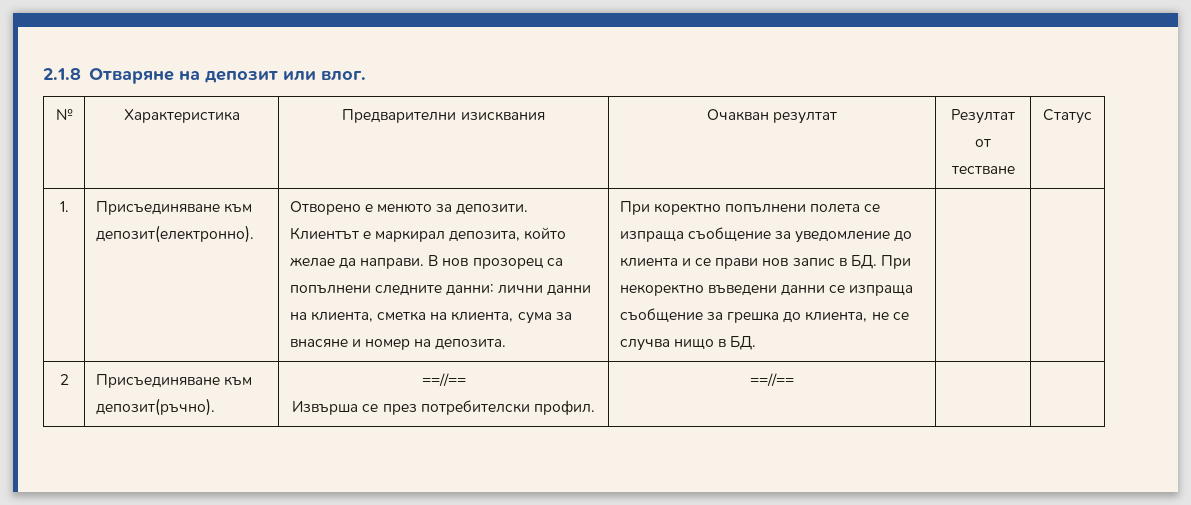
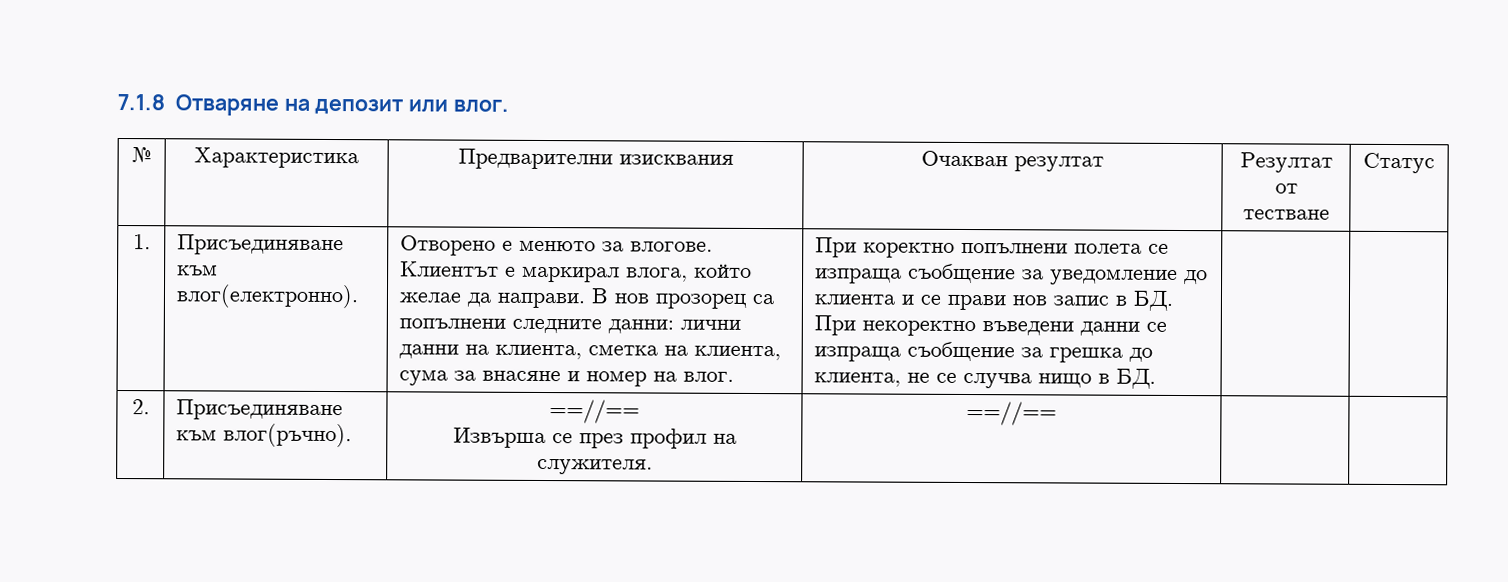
- 2.1.8 Отваряне на депозит или влог.
+ 7.1.8 Отваряне на депозит или влог.
- Присъединяване към депозит(електронно).
+ Присъединяване към влог(електронно).
- Отворено е менюто за депозити.
+ Отворено е менюто за влогове.
- Клиентът е маркирал депозита, който желае да направи.
+ Клиентът е маркирал влога, който желае да направи.
- В нов прозорец са попълнени следните данни: лични данни на клиента, сметка на клиента, сума за внасяне и номер на депозита.
+ В нов прозорец са попълнени следните данни: лични данни на клиента, сметка на клиента, сума за внасяне и номер на влог.
- 2 | Присъединяване към депозит(ръчно). | ==//==
- Извърша се през потребителски профил. | ==//== | |
+ 2. | Присъединяване към влог(ръчно). | ==//==
+ Извърша се през профил на служителя. | ==//== | |

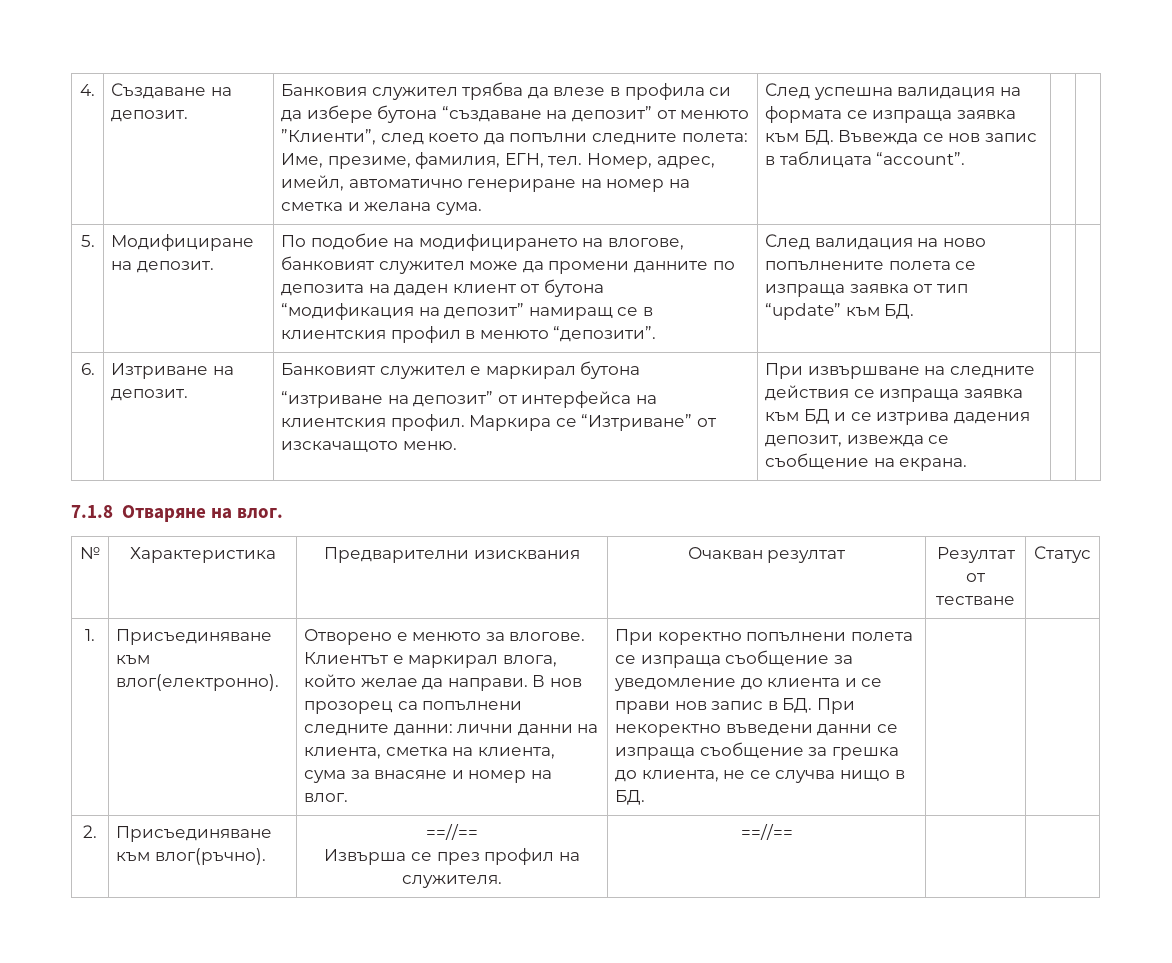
+ 4. | Създаване на депозит. | Банковия служител трябва да влезе в профила си да избере бутона “създаване на депозит” от менюто ”Клиенти”, след което да попълни следните полета: Име, презиме, фамилия, ЕГН, тел. Номер, адрес, имейл, автоматично генериране на номер на сметка и желана сума. | След успешна валидация на формата се изпраща заявка към БД. Въвежда се нов запис в таблицата “account”. | |
+ 5. | Модифициране на депозит. | По подобие на модифицирането на влогове, банковият служител може да промени данните по депозита на даден клиент от бутона
+ “модификация на депозит” намиращ се в клиентския профил в менюто “депозити”. | След валидация на ново попълнените полета се изпраща заявка от тип “update” към БД. | |
+ 6. | Изтриване на депозит. | Банковият служител е маркирал бутона
+ “изтриване на депозит” от интерфейса на клиентския профил. Маркира се “Изтриване” от изскачащото меню. | При извършване на следните действия се изпраща заявка към БД и се изтрива дадения депозит, извежда се съобщение на екрана.
- 7.1.8 Отваряне на депозит или влог.
+ 7.1.8 Отваряне на влог.

